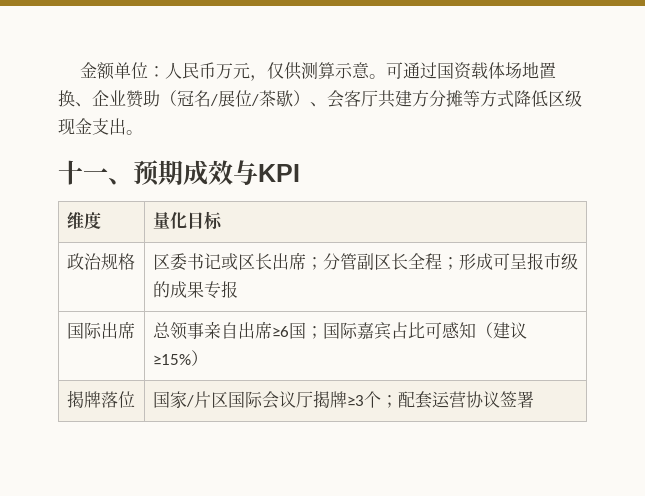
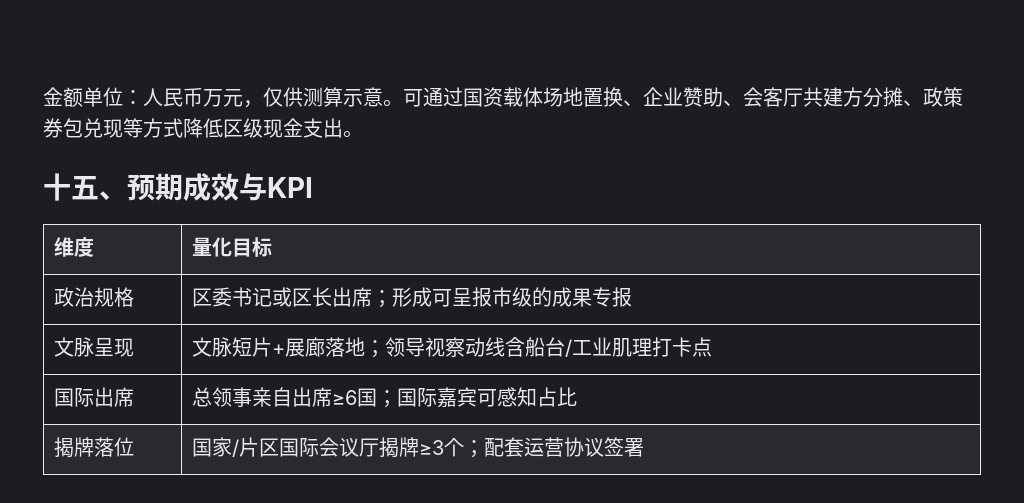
- 可通过国资载体场地置换、企业赞助（冠名/展位/茶歇）、会客厅共建方分摊等方式降低区级现金支出。
+ 可通过国资载体场地置换、企业赞助、会客厅共建方分摊、政策券包兑现等方式降低区级现金支出。
- 十一、预期成效与KPI
+ 十五、预期成效与KPI
- 政治规格 | 区委书记或区长出席；分管副区长全程；形成可呈报市级的成果专报
+ 政治规格 | 区委书记或区长出席；形成可呈报市级的成果专报
+ 文脉呈现 | 文脉短片+展廊落地；领导视察动线含船台/工业肌理打卡点
- 国际出席 | 总领事亲自出席≥6国；国际嘉宾占比可感知（建议≥15%）
+ 国际出席 | 总领事亲自出席≥6国；国际嘉宾可感知占比

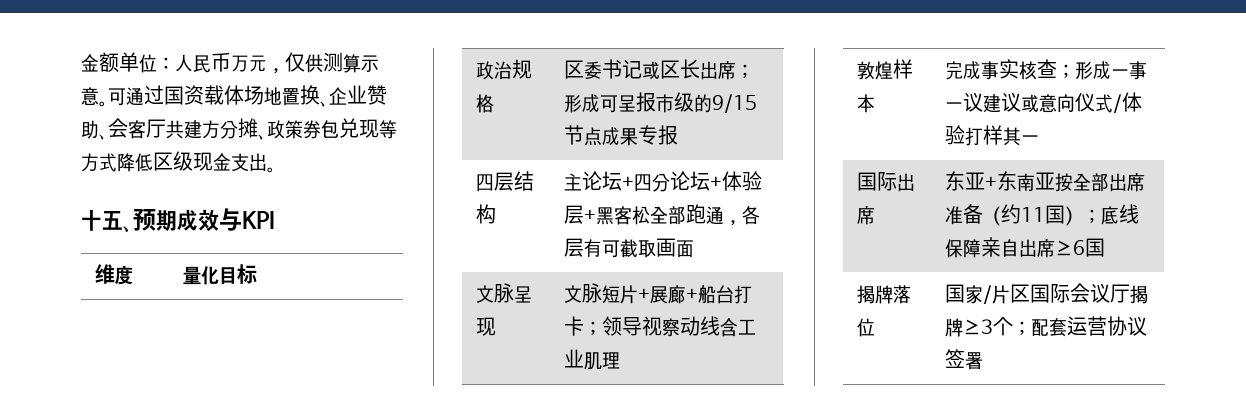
- 政治规格 | 区委书记或区长出席；形成可呈报市级的成果专报
+ 政治规格 | 区委书记或区长出席；形成可呈报市级的9/15节点成果专报
+ 四层结构 | 主论坛+四分论坛+体验层+黑客松全部跑通，各层有可截取画面
- 文脉呈现 | 文脉短片+展廊落地；领导视察动线含船台/工业肌理打卡点
- 国际出席 | 总领事亲自出席≥6国；国际嘉宾可感知占比
+ 文脉呈现 | 文脉短片+展廊+船台打卡；领导视察动线含工业肌理
+ 敦煌样本 | 完成事实核查；形成一事一议建议或意向仪式/体验打样其一
+ 国际出席 | 东亚+东南亚按全部出席准备（约11国）；底线保障亲自出席≥6国

